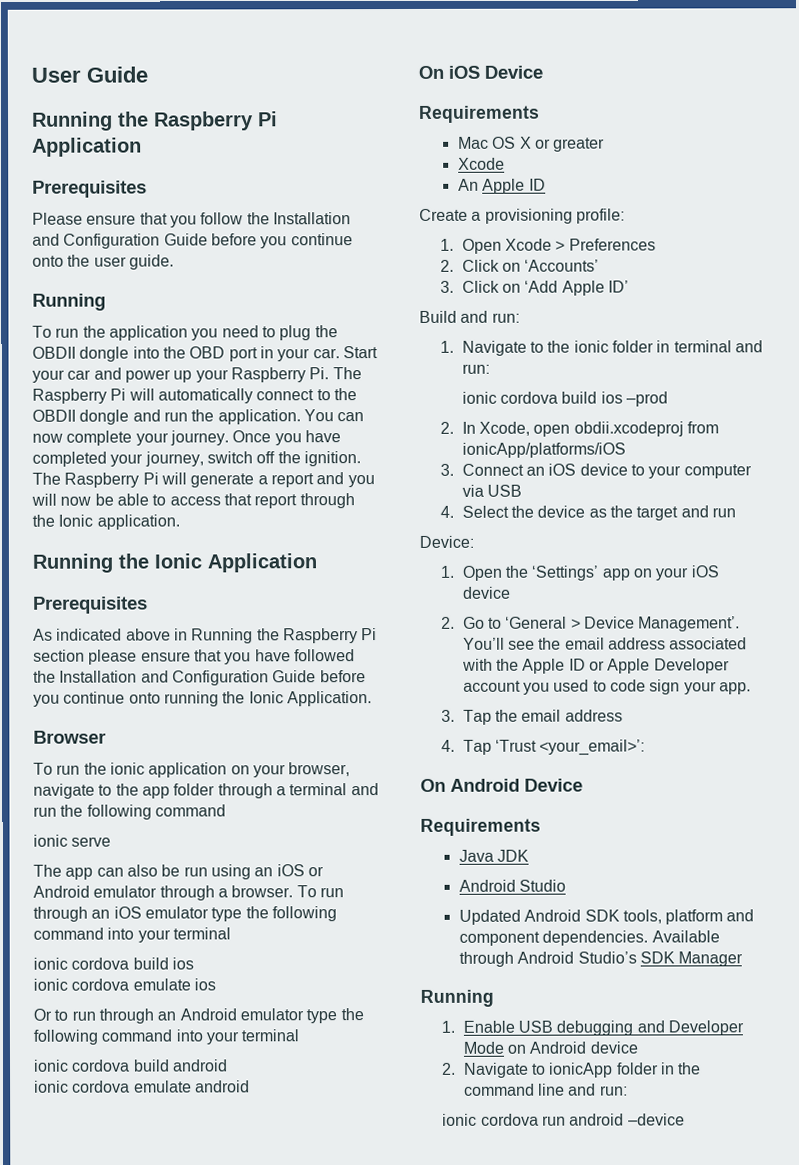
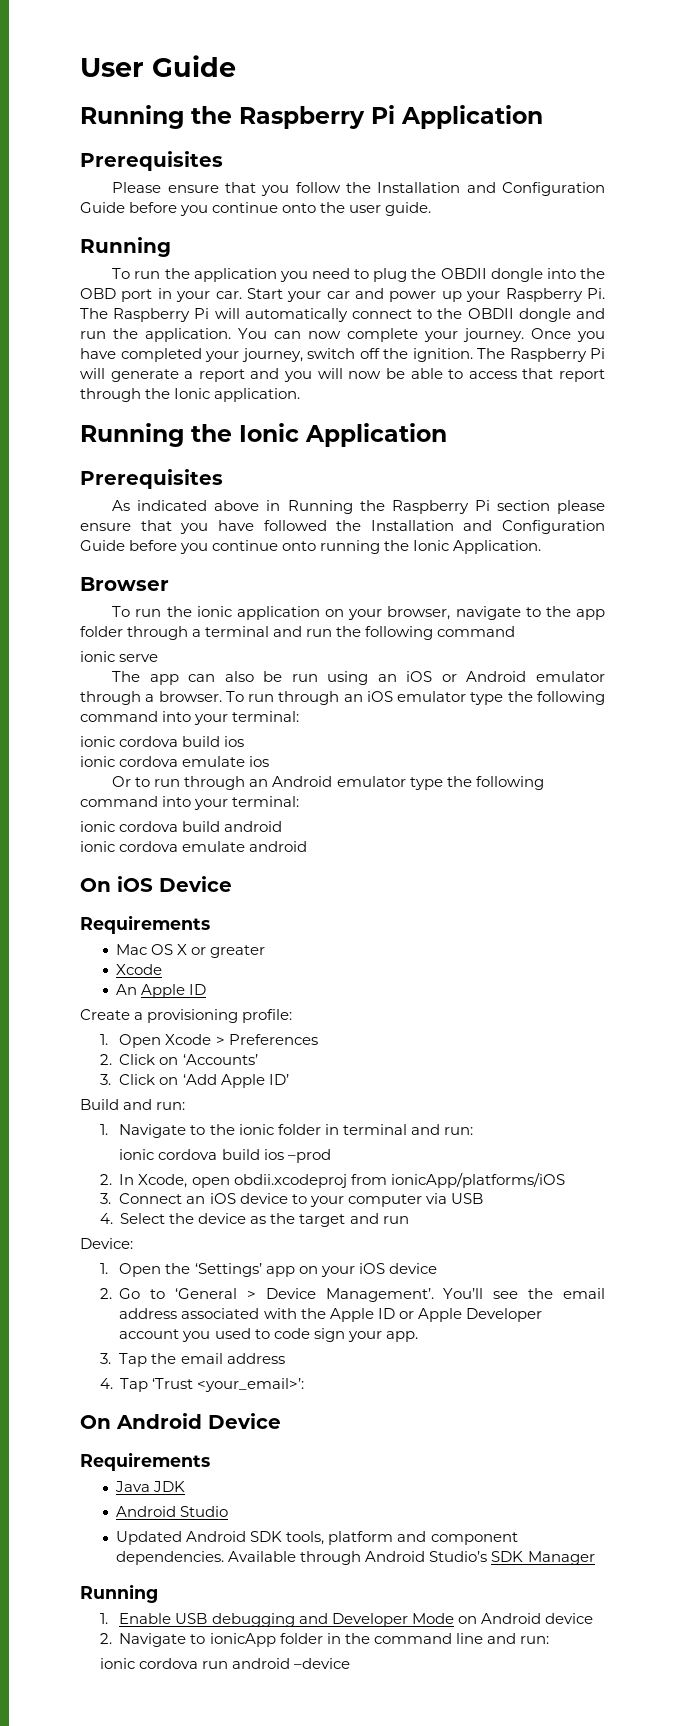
- To run through an iOS emulator type the following command into your terminal
+ To run through an iOS emulator type the following command into your terminal:
- Or to run through an Android emulator type the following command into your terminal
+ Or to run through an Android emulator type the following command into your terminal:

